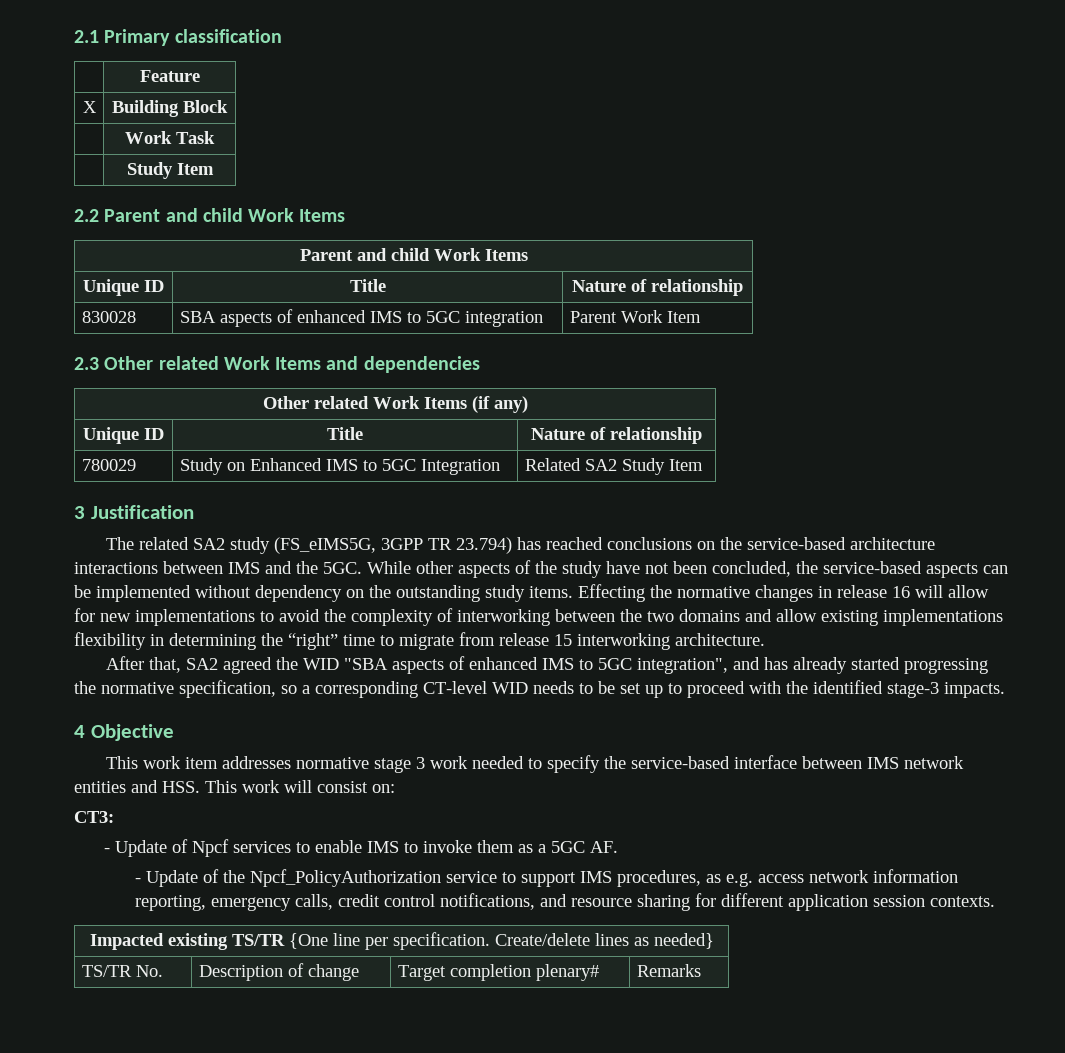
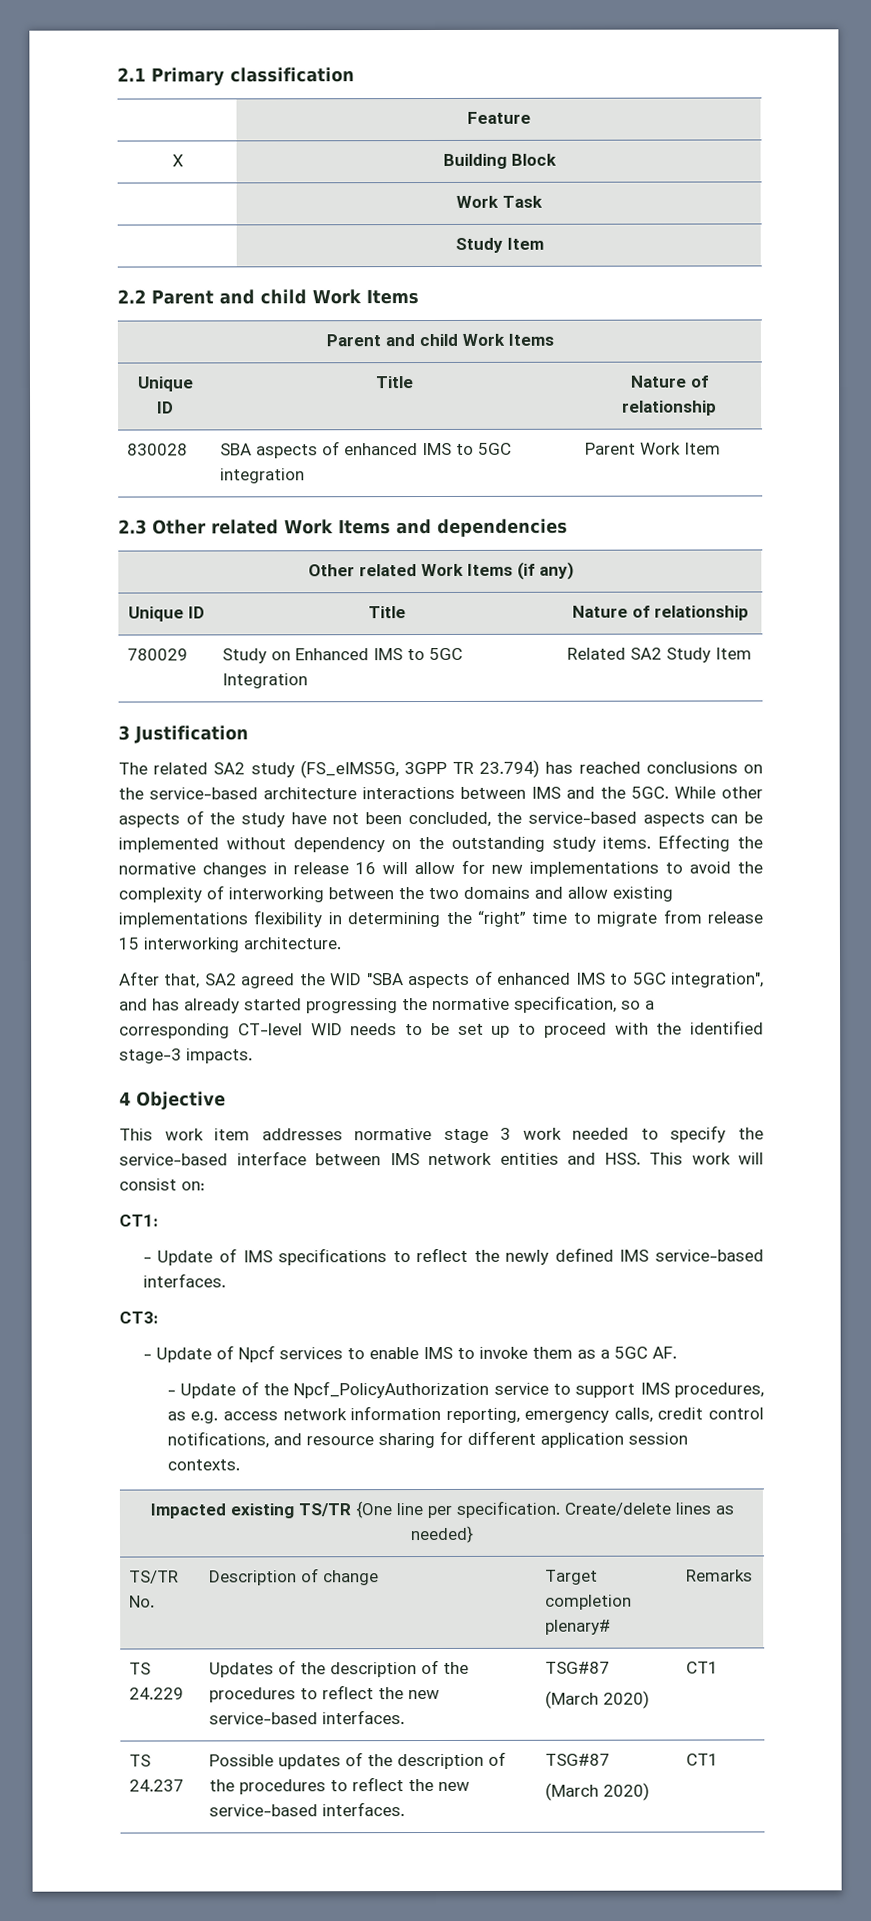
+ CT1:
+ - Update of IMS specifications to reflect the newly defined IMS service-based interfaces.
+ TS 24.229 | Updates of the description of the procedures to reflect the new service-based interfaces. | TSG#87
+ (March 2020) | CT1
+ TS 24.237 | Possible updates of the description of the procedures to reflect the new service-based interfaces. | TSG#87
+ (March 2020) | CT1

